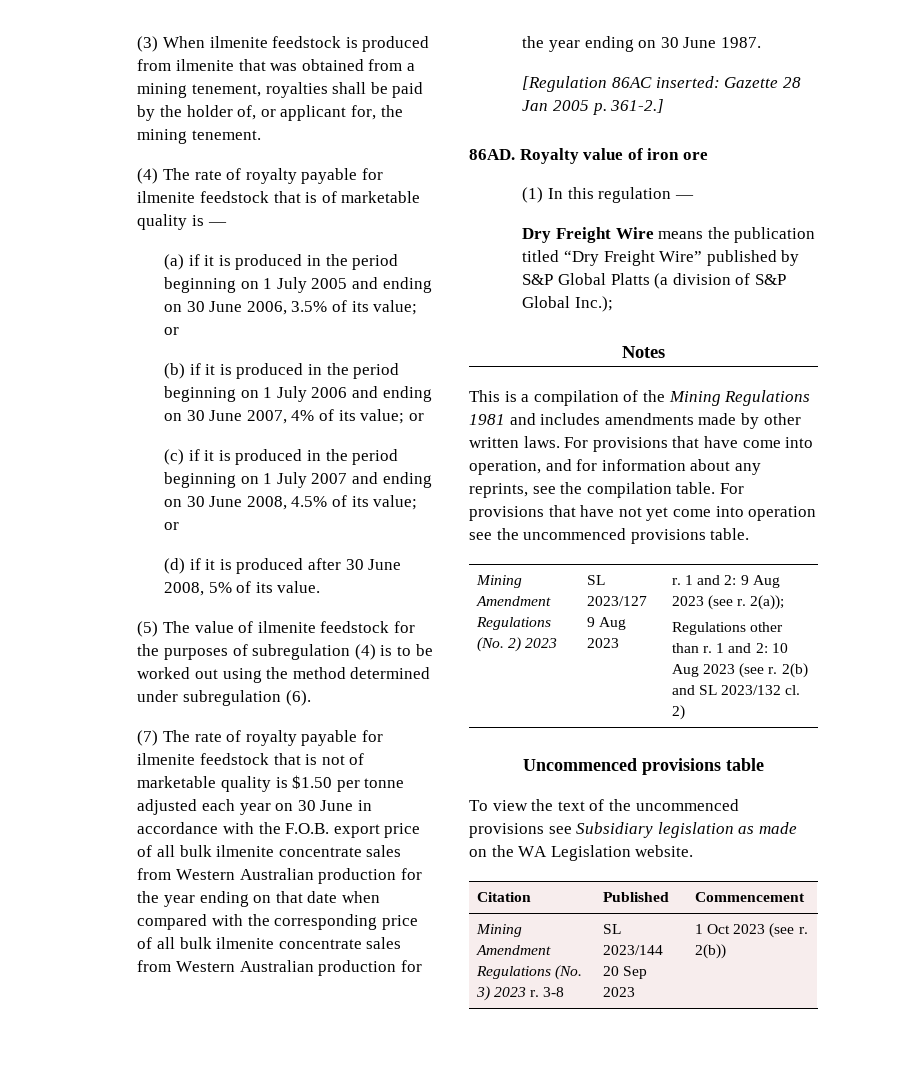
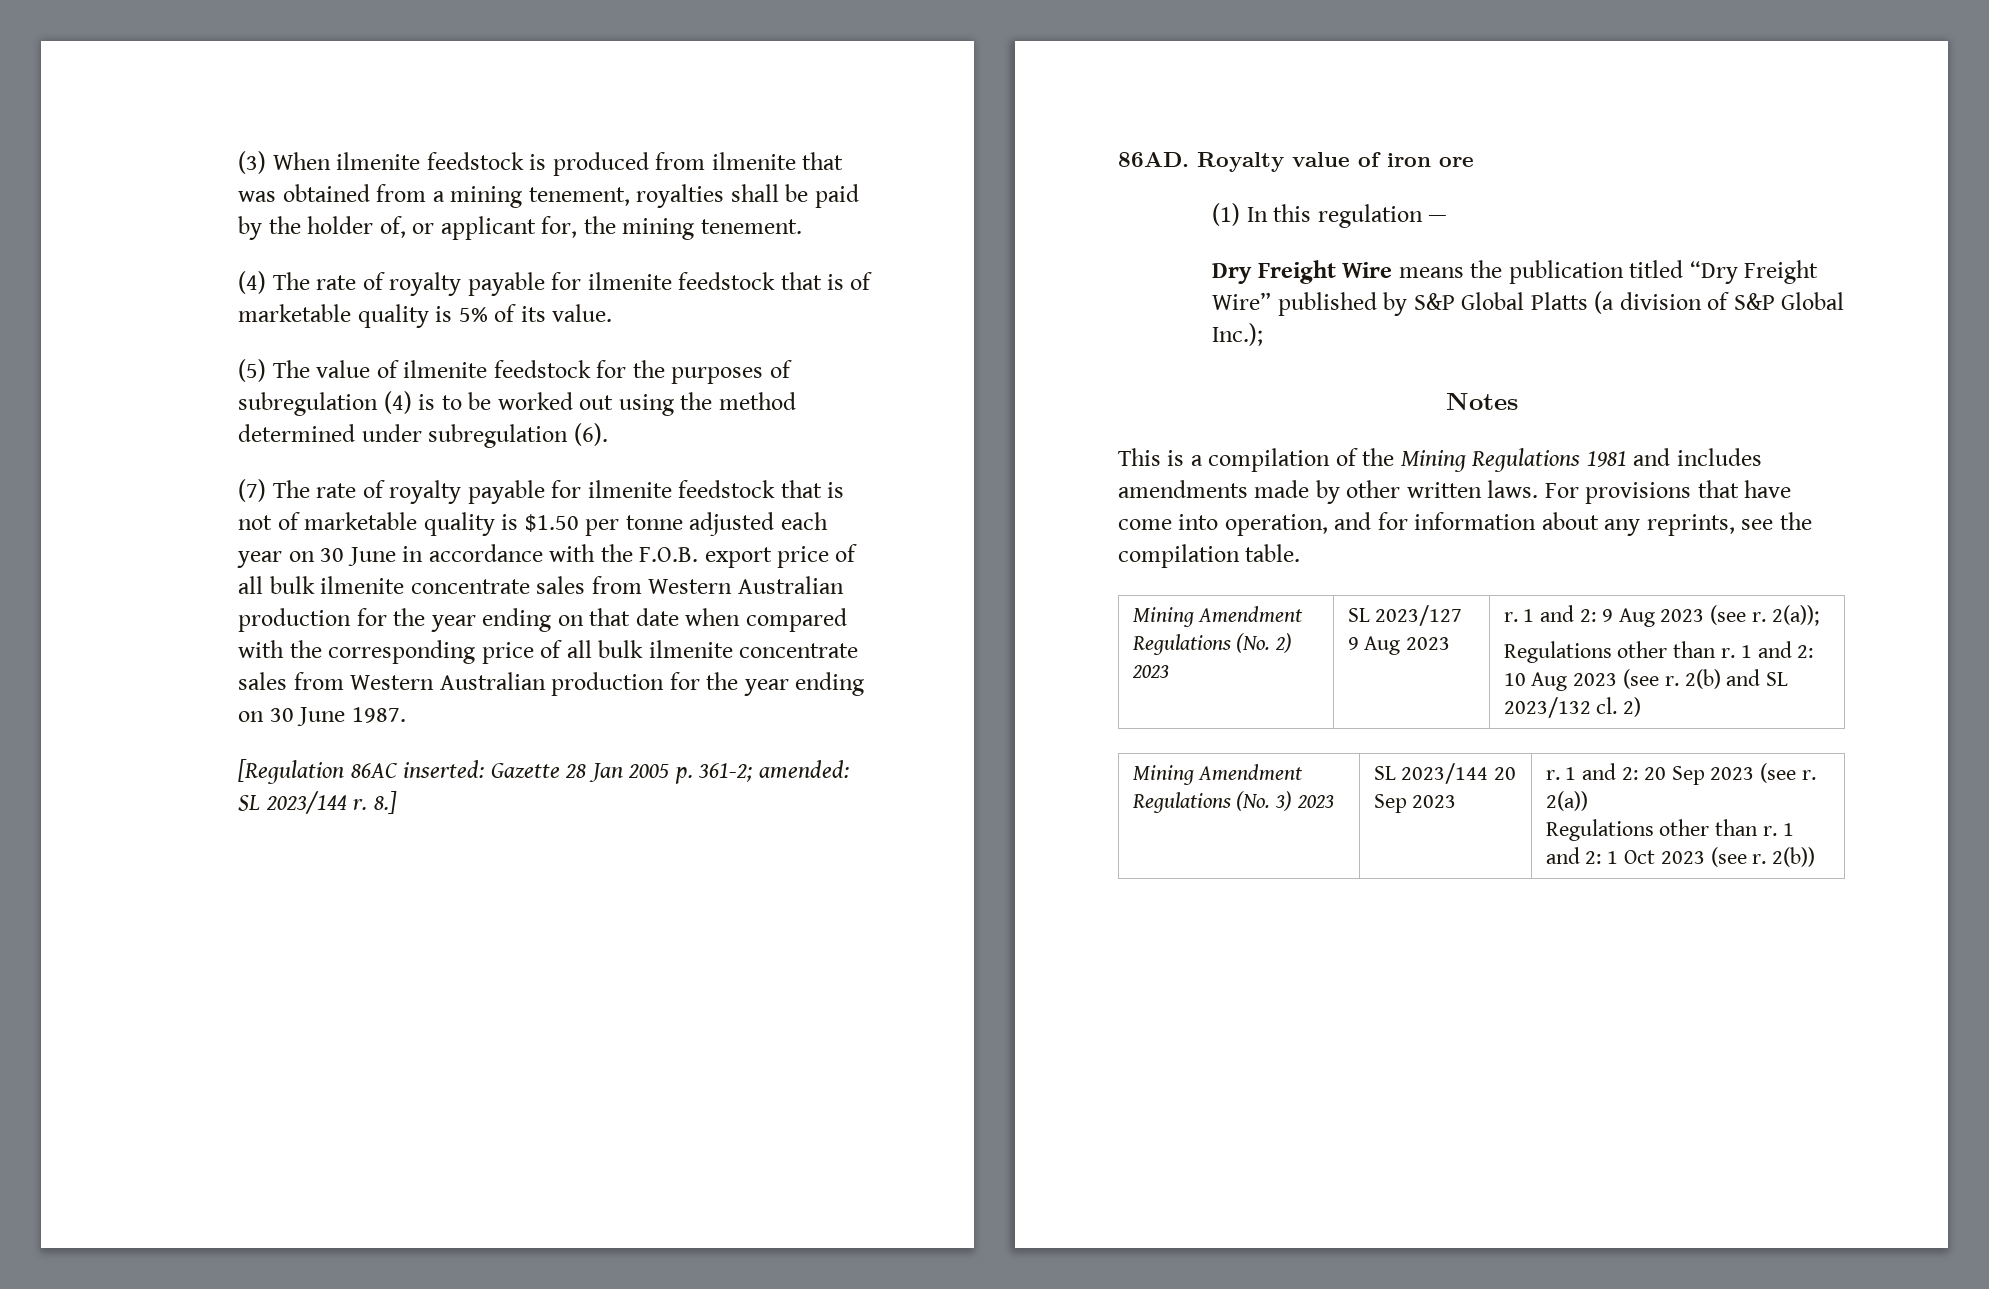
- (4) The rate of royalty payable for ilmenite feedstock that is of marketable quality is —
- (a) if it is produced in the period beginning on 1 July 2005 and ending on 30 June 2006, 3.5% of its value; or
- (b) if it is produced in the period beginning on 1 July 2006 and ending on 30 June 2007, 4% of its value; or
- (c) if it is produced in the period beginning on 1 July 2007 and ending on 30 June 2008, 4.5% of its value; or
- (d) if it is produced after 30 June 2008, 5% of its value.
+ (4) The rate of royalty payable for ilmenite feedstock that is of marketable quality is 5% of its value.
- [Regulation 86AC inserted: Gazette 28 Jan 2005 p. 361-2.]
+ [Regulation 86AC inserted: Gazette 28 Jan 2005 p. 361-2; amended: SL 2023/144 r. 8.]
- For provisions that have not yet come into operation see the uncommenced provisions table.
- Uncommenced provisions table
- To view the text of the uncommenced provisions see Subsidiary legislation as made on the WA Legislation website.
- Citation | Published | Commencement
- Mining Amendment Regulations (No. 3) 2023 r. 3-8 | SL 2023/144 20 Sep 2023 | 1 Oct 2023 (see r. 2(b))
+ Mining Amendment Regulations (No. 3) 2023 | SL 2023/144 20 Sep 2023 | r. 1 and 2: 20 Sep 2023 (see r. 2(a))
+ Regulations other than r. 1 and 2: 1 Oct 2023 (see r. 2(b))

